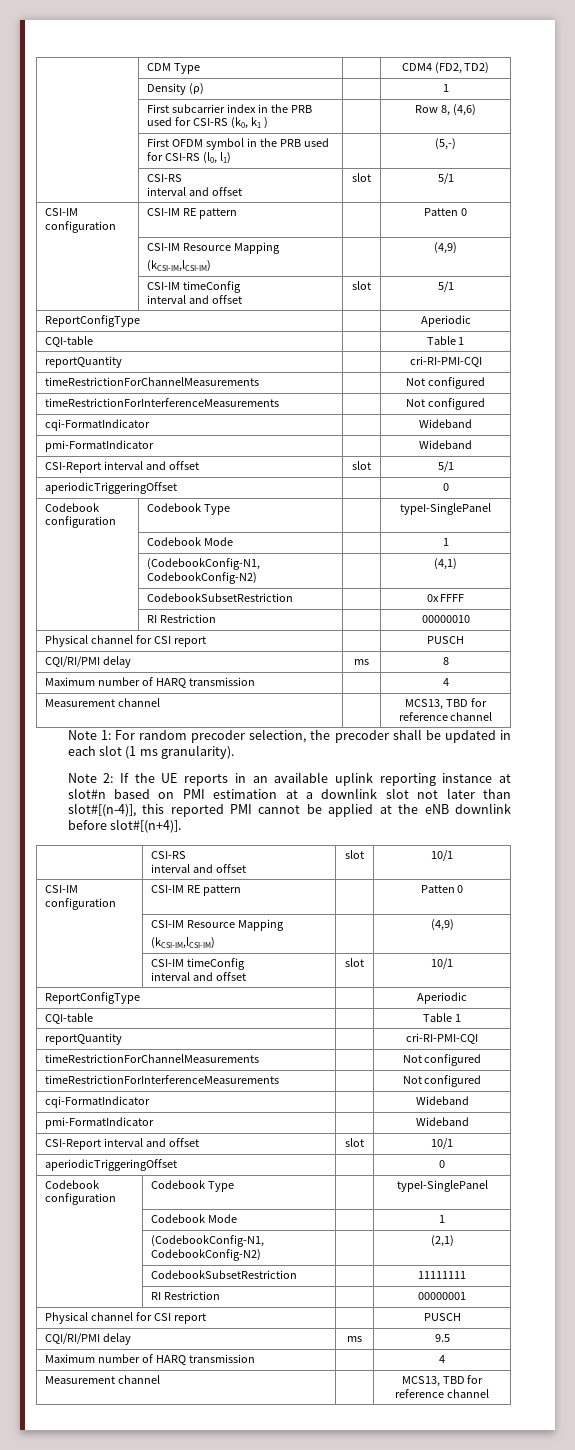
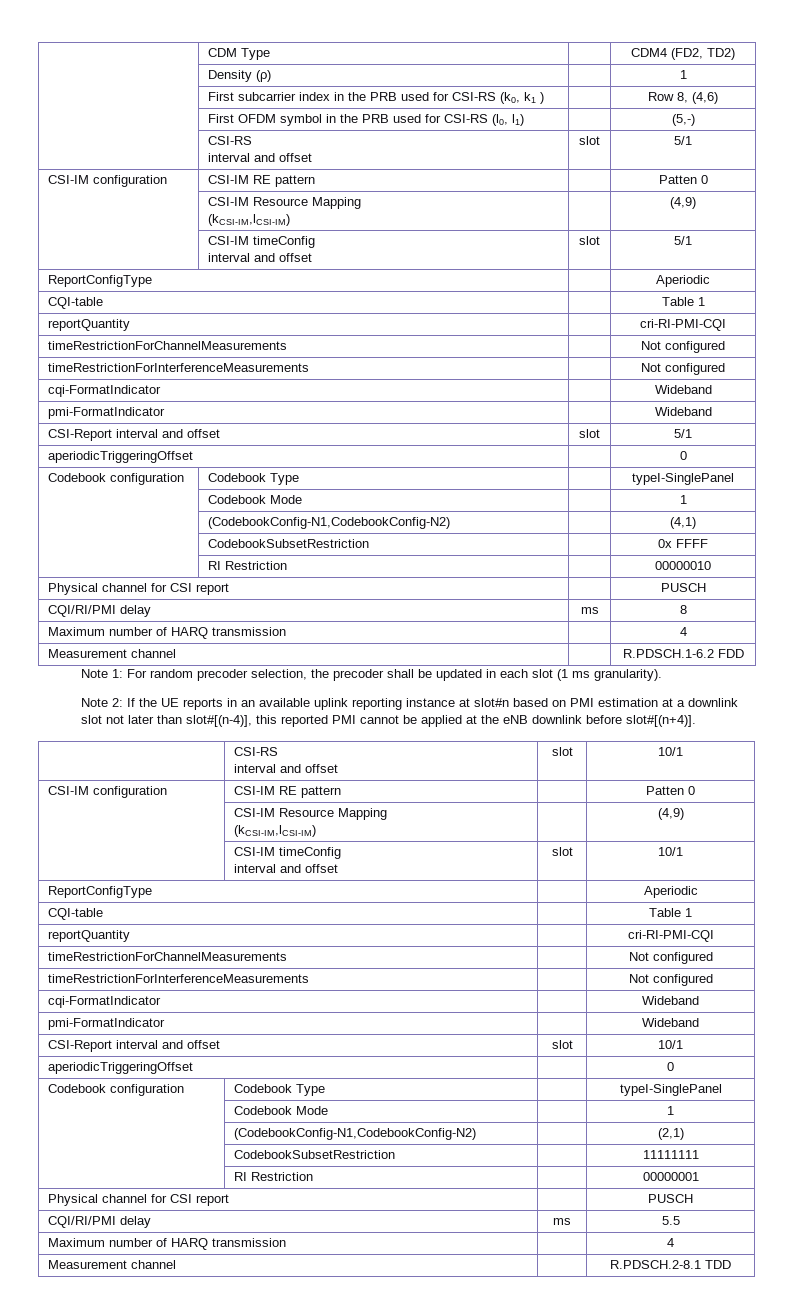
  CQI/RI/PMI delay | ms | 8
  Maximum number of HARQ transmission | | 4
- Measurement channel | | MCS13, TBD for reference channel
+ Measurement channel | | R.PDSCH.1-6.2 FDD
- CQI/RI/PMI delay | ms | 9.5
+ CQI/RI/PMI delay | ms | 5.5
  Maximum number of HARQ transmission | | 4
- Measurement channel | | MCS13, TBD for reference channel
+ Measurement channel | | R.PDSCH.2-8.1 TDD

